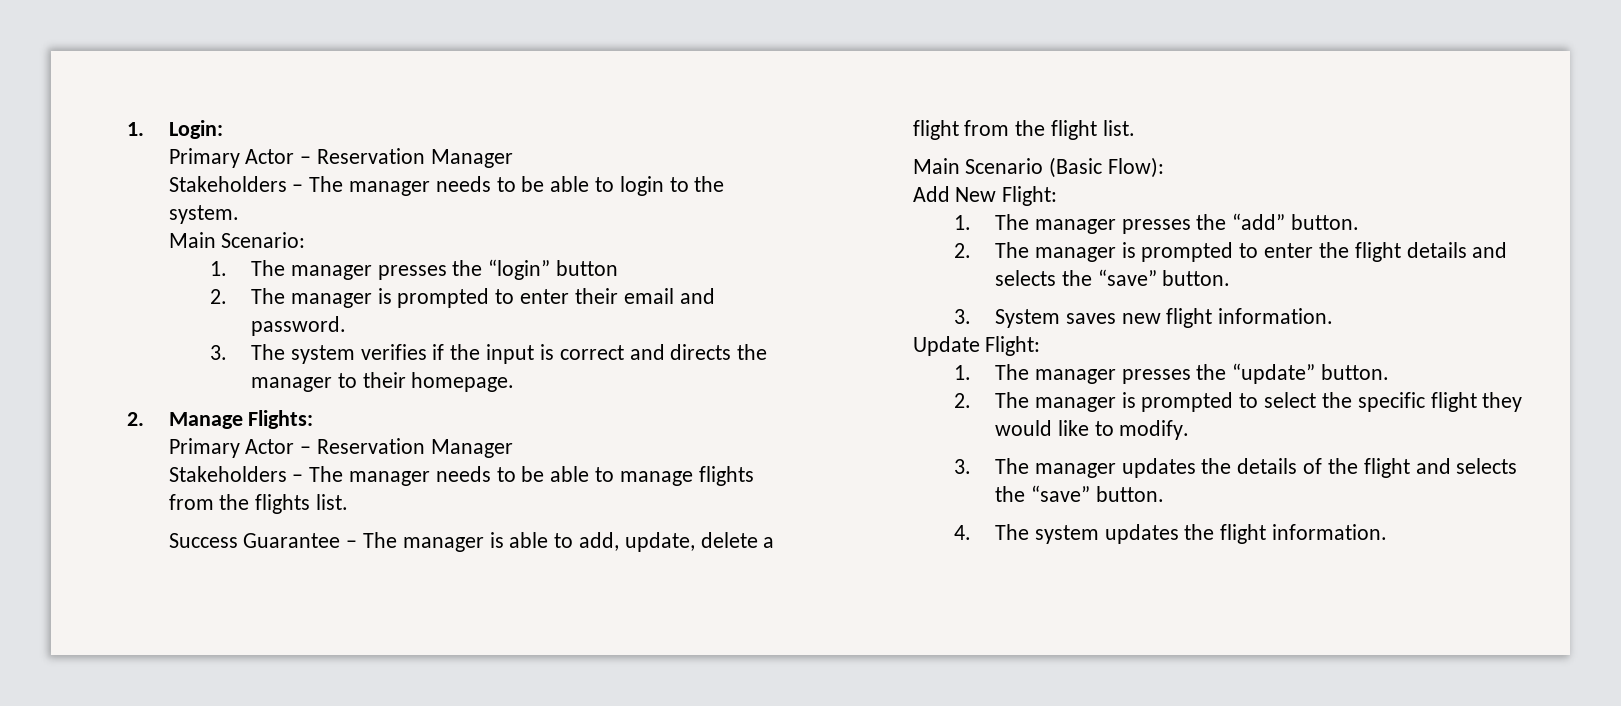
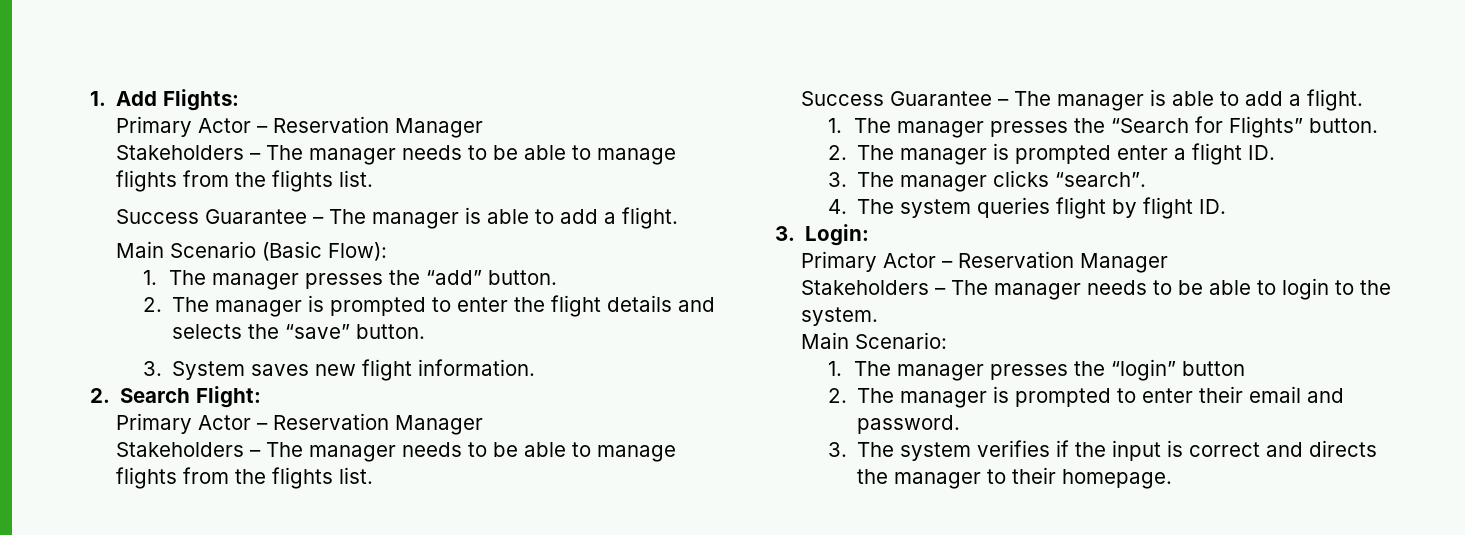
- 1. Login:
+ 1. Add Flights:
+ Primary Actor – Reservation Manager
+ Stakeholders – The manager needs to be able to manage flights from the flights list.
+ Success Guarantee – The manager is able to add a flight.
+ Main Scenario (Basic Flow):
+ 1. The manager presses the “add” button.
+ 2. The manager is prompted to enter the flight details and selects the “save” button.
+ 3. System saves new flight information.
+ 2. Search Flight:
+ Primary Actor – Reservation Manager
+ Stakeholders – The manager needs to be able to manage flights from the flights list.
+ Success Guarantee – The manager is able to add a flight.
+ 1. The manager presses the “Search for Flights” button.
+ 2. The manager is prompted enter a flight ID.
+ 3. The manager clicks “search”.
+ 4. The system queries flight by flight ID.
+ 3. Login:
- 2. Manage Flights:
- Primary Actor – Reservation Manager
- Stakeholders – The manager needs to be able to manage flights from the flights list.
- Success Guarantee – The manager is able to add, update, delete a flight from the flight list.
- Main Scenario (Basic Flow):
- Add New Flight:
- 1. The manager presses the “add” button.
- 2. The manager is prompted to enter the flight details and selects the “save” button.
- 3. System saves new flight information.
- Update Flight:
- 1. The manager presses the “update” button.
- 2. The manager is prompted to select the specific flight they would like to modify.
- 3. The manager updates the details of the flight and selects the “save” button.
- 4. The system updates the flight information.

